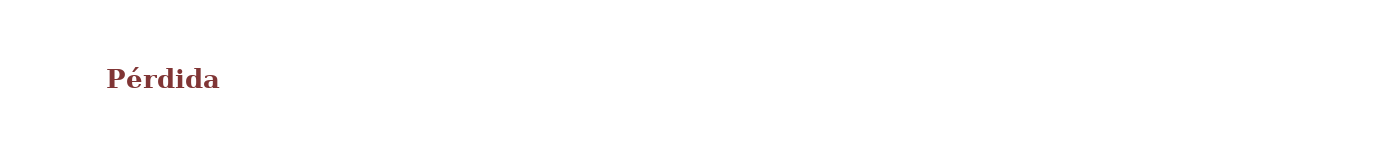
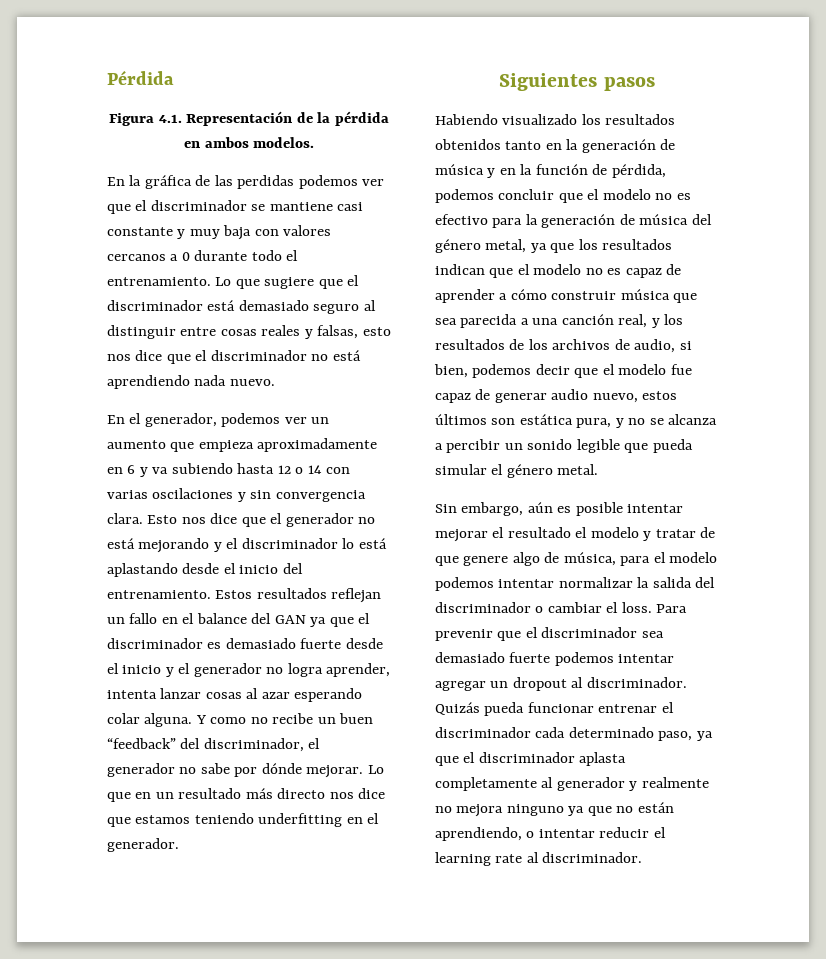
+ Figura 4.1. Representación de la pérdida en ambos modelos.
+ En la gráfica de las perdidas podemos ver que el discriminador se mantiene casi constante y muy baja con valores cercanos a 0 durante todo el entrenamiento. Lo que sugiere que el discriminador está demasiado seguro al distinguir entre cosas reales y falsas, esto nos dice que el discriminador no está aprendiendo nada nuevo.
+ En el generador, podemos ver un aumento que empieza aproximadamente en 6 y va subiendo hasta 12 o 14 con varias oscilaciones y sin convergencia clara. Esto nos dice que el generador no está mejorando y el discriminador lo está aplastando desde el inicio del entrenamiento. Estos resultados reflejan un fallo en el balance del GAN ya que el discriminador es demasiado fuerte desde el inicio y el generador no logra aprender, intenta lanzar cosas al azar esperando colar alguna. Y como no recibe un buen “feedback” del discriminador, el generador no sabe por dónde mejorar. Lo que en un resultado más directo nos dice que estamos teniendo underfitting en el generador.
+ Siguientes pasos
+ Habiendo visualizado los resultados obtenidos tanto en la generación de música y en la función de pérdida, podemos concluir que el modelo no es efectivo para la generación de música del género metal, ya que los resultados indican que el modelo no es capaz de aprender a cómo construir música que sea parecida a una canción real, y los resultados de los archivos de audio, si bien, podemos decir que el modelo fue capaz de generar audio nuevo, estos últimos son estática pura, y no se alcanza a percibir un sonido legible que pueda simular el género metal.
+ Sin embargo, aún es posible intentar mejorar el resultado el modelo y tratar de que genere algo de música, para el modelo podemos intentar normalizar la salida del discriminador o cambiar el loss. Para prevenir que el discriminador sea demasiado fuerte podemos intentar agregar un dropout al discriminador. Quizás pueda funcionar entrenar el discriminador cada determinado paso, ya que el discriminador aplasta completamente al generador y realmente no mejora ninguno ya que no están aprendiendo, o intentar reducir el learning rate al discriminador.

